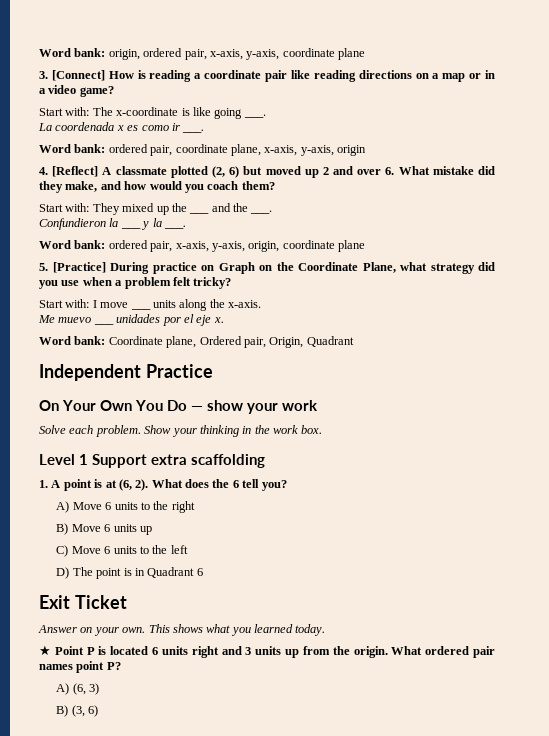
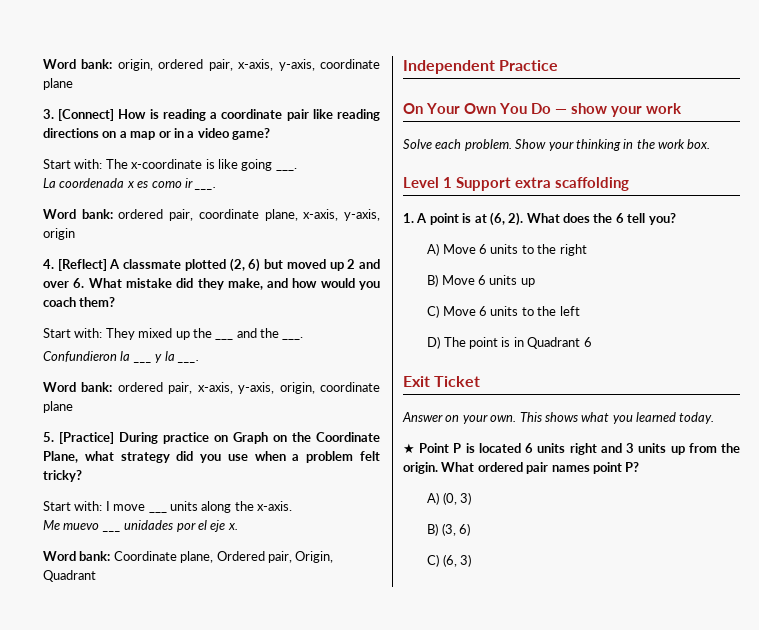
- A) (6, 3)
+ A) (0, 3)
+ C) (6, 3)

